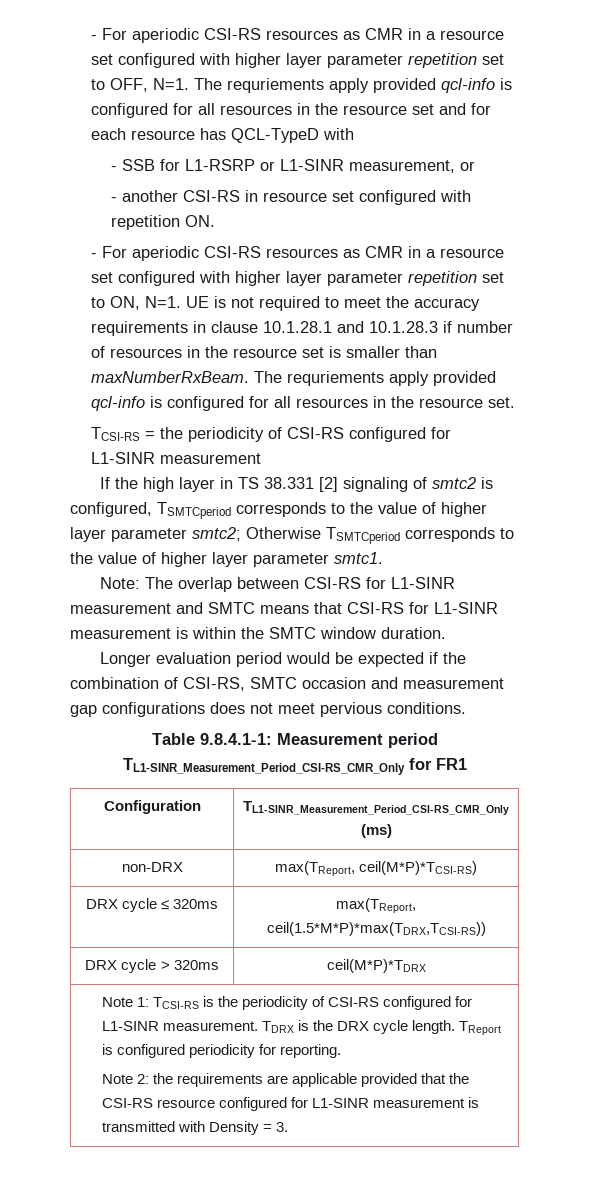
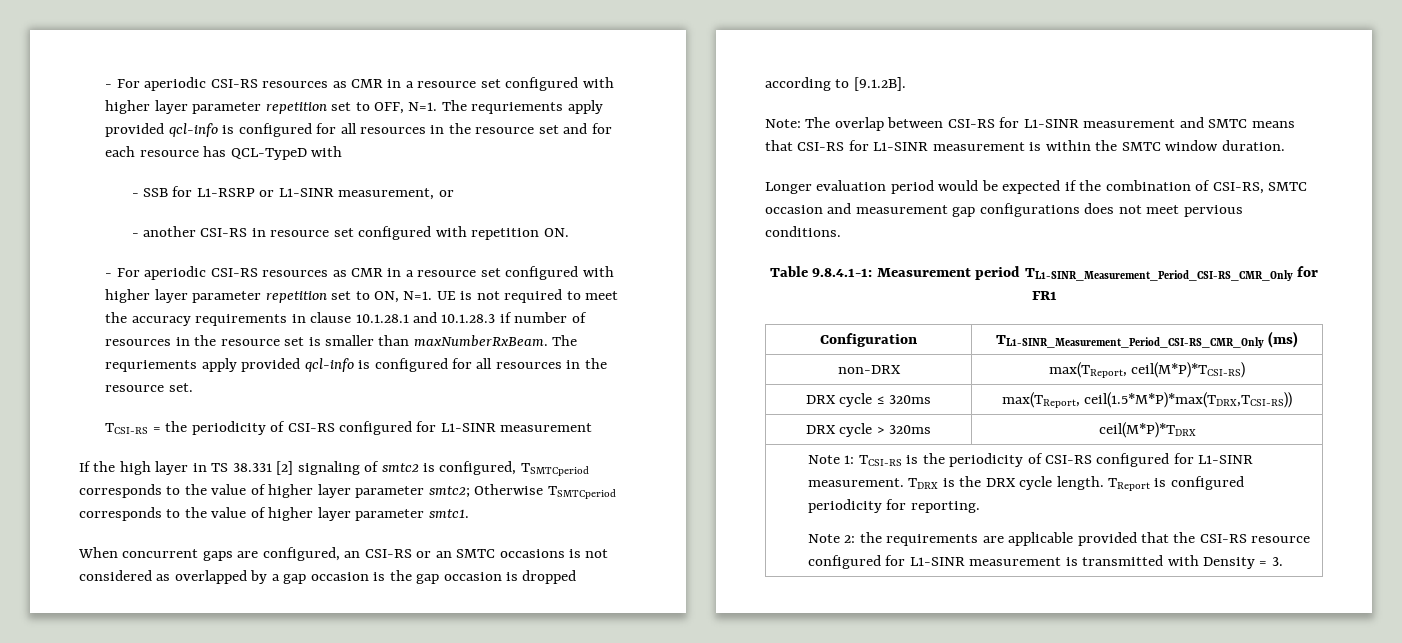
+ When concurrent gaps are configured, an CSI-RS or an SMTC occasions is not considered as overlapped by a gap occasion is the gap occasion is dropped according to [9.1.2B].

